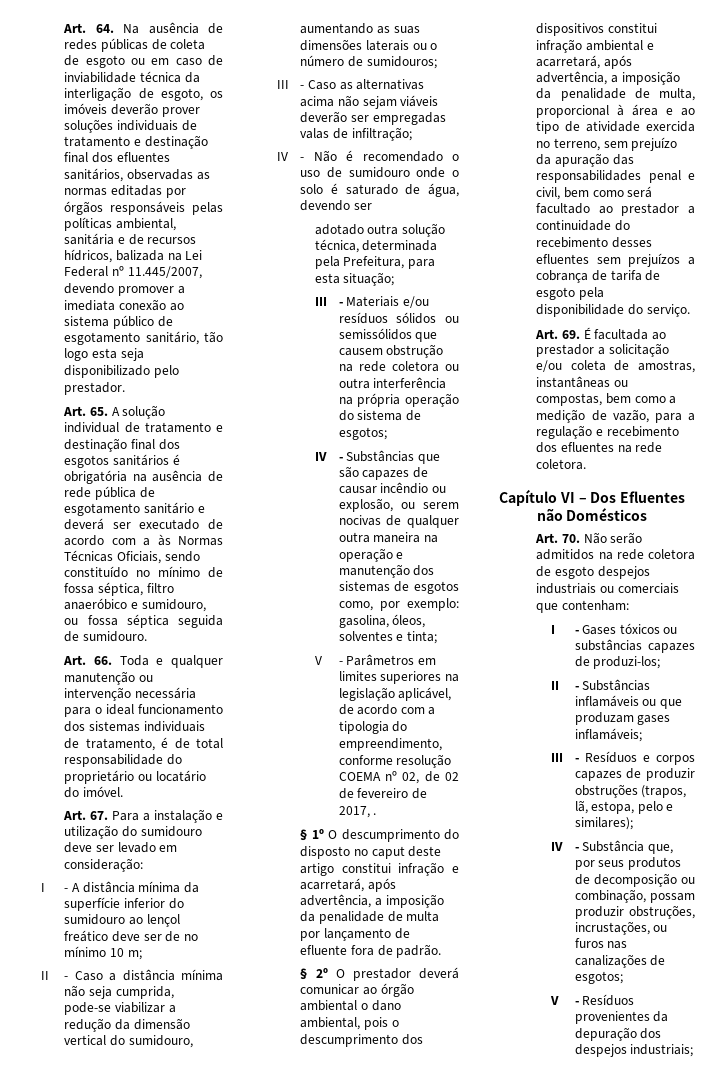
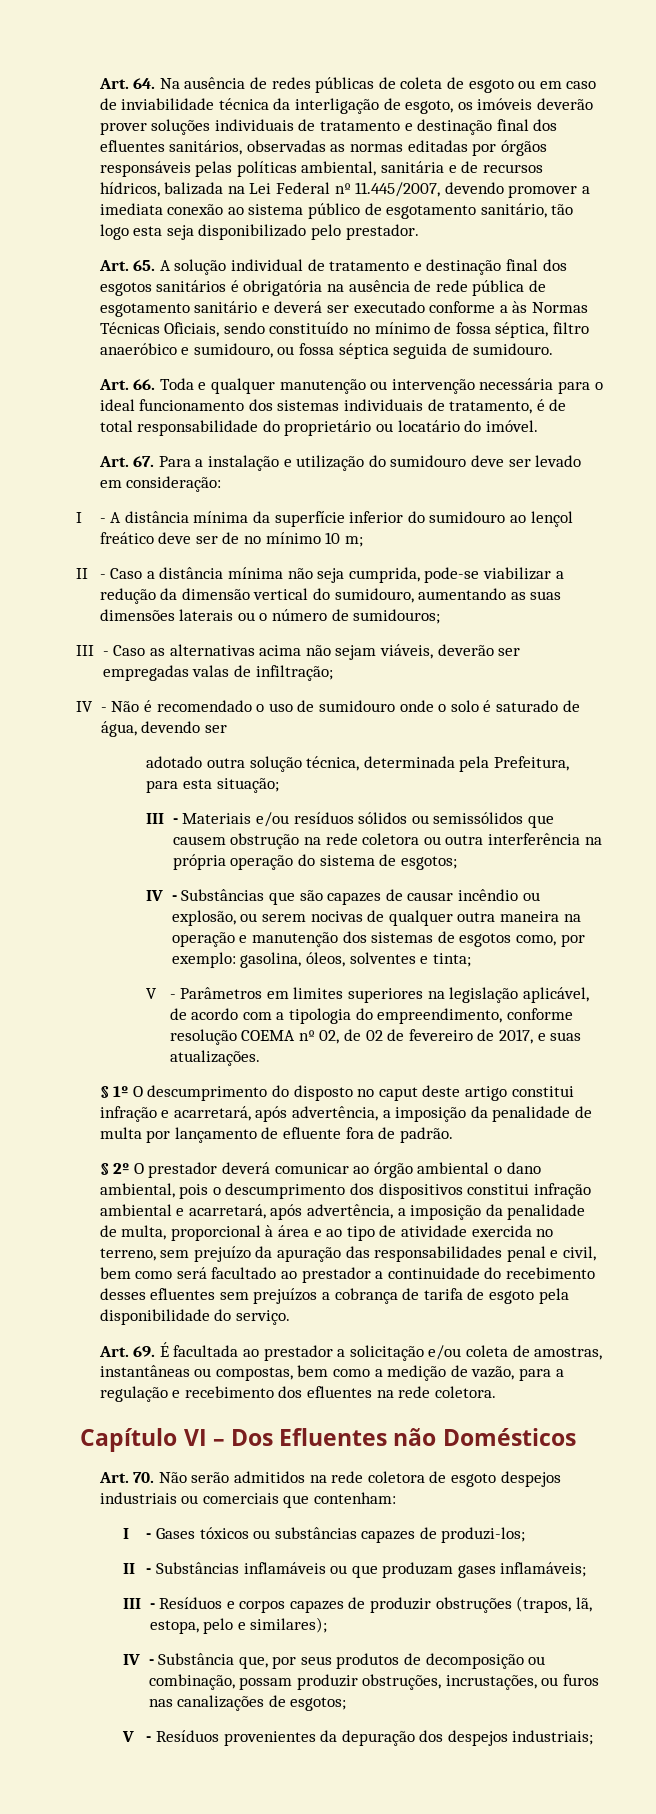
- Art. 65. A solução individual de tratamento e destinação final dos esgotos sanitários é obrigatória na ausência de rede pública de esgotamento sanitário e deverá ser executado de acordo com a às Normas Técnicas Oficiais, sendo constituído no mínimo de fossa séptica, filtro anaeróbico e sumidouro, ou fossa séptica seguida de sumidouro.
+ Art. 65. A solução individual de tratamento e destinação final dos esgotos sanitários é obrigatória na ausência de rede pública de esgotamento sanitário e deverá ser executado conforme a às Normas Técnicas Oficiais, sendo constituído no mínimo de fossa séptica, filtro anaeróbico e sumidouro, ou fossa séptica seguida de sumidouro.
- III - Caso as alternativas acima não sejam viáveis deverão ser empregadas valas de infiltração;
+ III - Caso as alternativas acima não sejam viáveis, deverão ser empregadas valas de infiltração;
- V - Parâmetros em limites superiores na legislação aplicável, de acordo com a tipologia do empreendimento, conforme resolução COEMA nº 02, de 02 de fevereiro de 2017, .
+ V - Parâmetros em limites superiores na legislação aplicável, de acordo com a tipologia do empreendimento, conforme resolução COEMA nº 02, de 02 de fevereiro de 2017, e suas atualizações.

